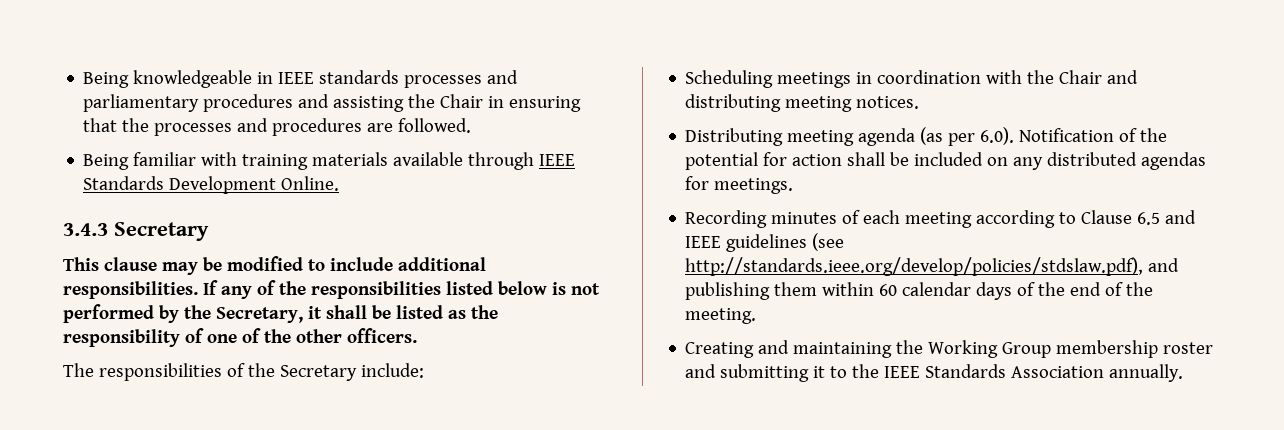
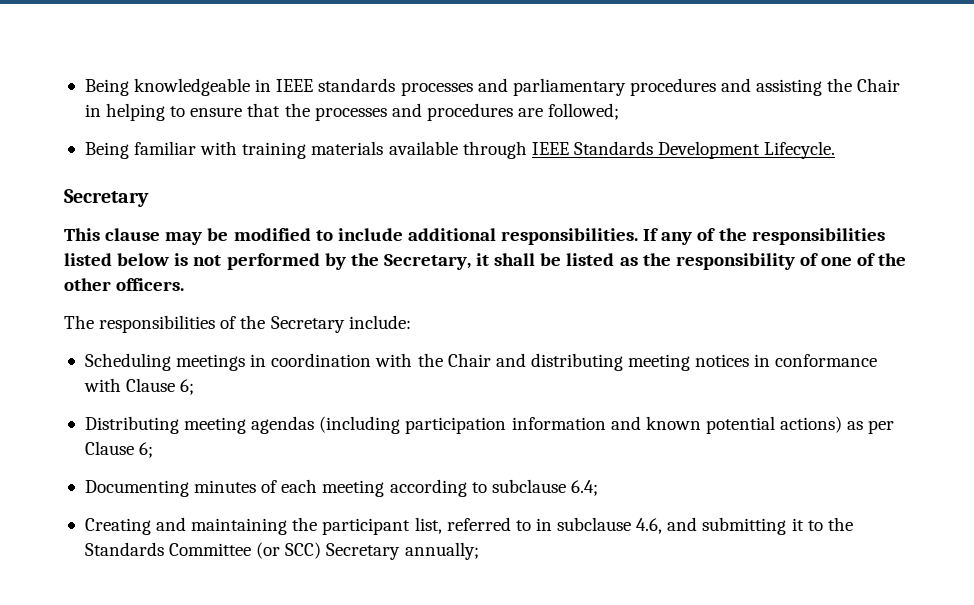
- Being knowledgeable in IEEE standards processes and parliamentary procedures and assisting the Chair in ensuring that the processes and procedures are followed.
+ Being knowledgeable in IEEE standards processes and parliamentary procedures and assisting the Chair in helping to ensure that the processes and procedures are followed;
- Being familiar with training materials available through IEEE Standards Development Online.
- 3.4.3 Secretary
+ Being familiar with training materials available through IEEE Standards Development Lifecycle.
+ Secretary
- Scheduling meetings in coordination with the Chair and distributing meeting notices.
- Distributing meeting agenda (as per 6.0). Notification of the potential for action shall be included on any distributed agendas for meetings.
- Recording minutes of each meeting according to Clause 6.5 and IEEE guidelines (see http://standards.ieee.org/develop/policies/stdslaw.pdf), and publishing them within 60 calendar days of the end of the meeting.
- Creating and maintaining the Working Group membership roster and submitting it to the IEEE Standards Association annually.
+ Scheduling meetings in coordination with the Chair and distributing meeting notices in conformance with Clause 6;
+ Distributing meeting agendas (including participation information and known potential actions) as per Clause 6;
+ Documenting minutes of each meeting according to subclause 6.4;
+ Creating and maintaining the participant list, referred to in subclause 4.6, and submitting it to the Standards Committee (or SCC) Secretary annually;

